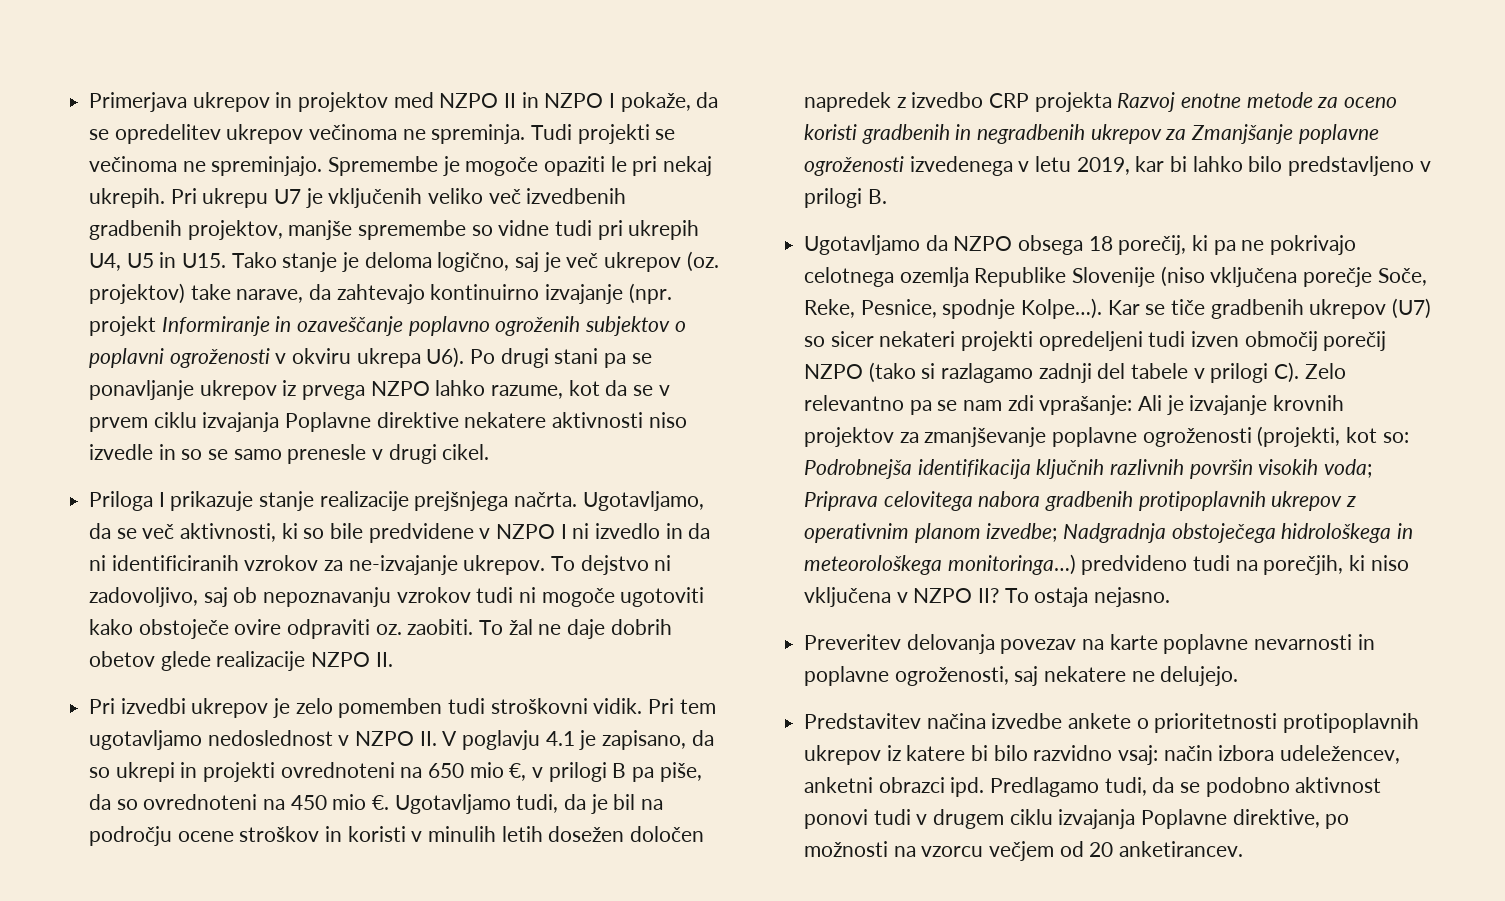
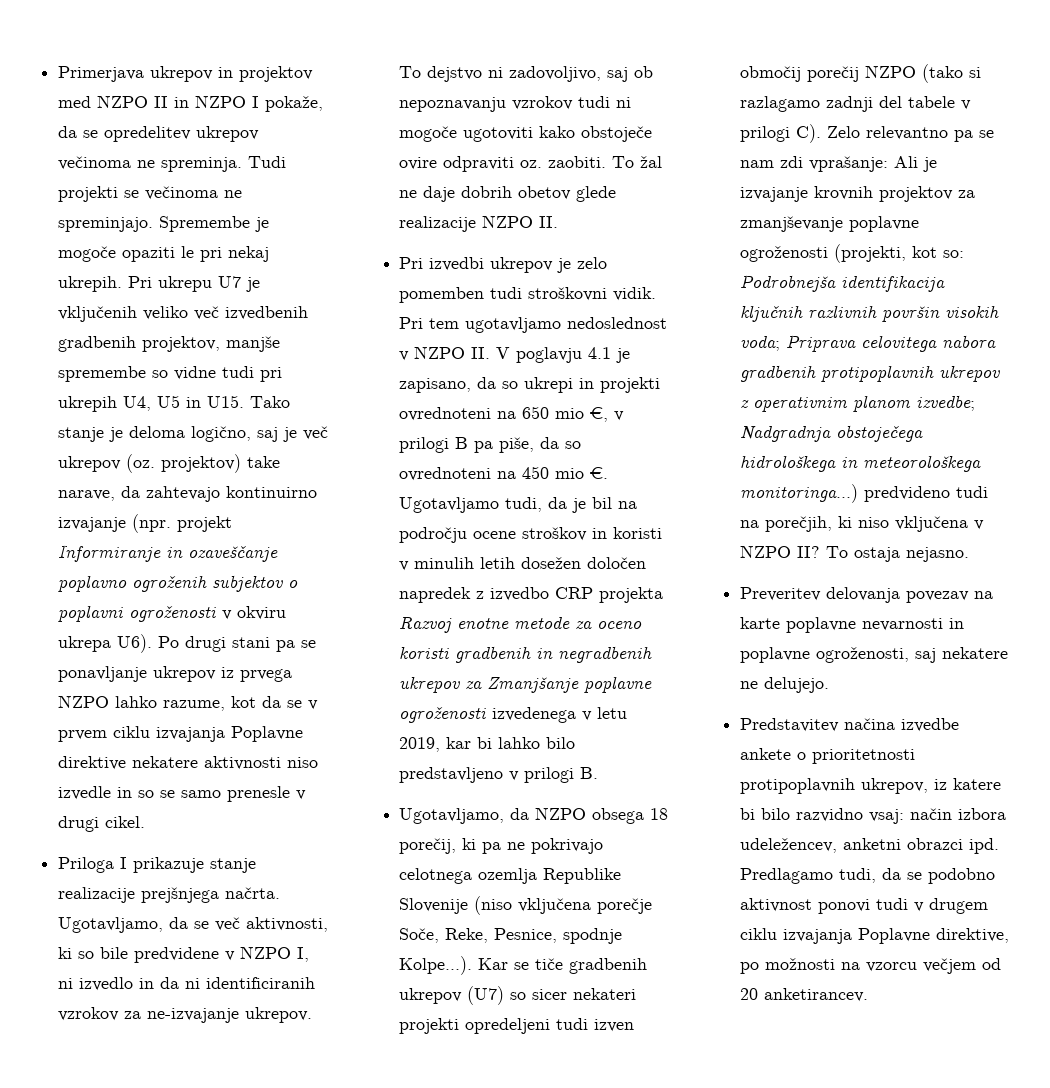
- Ugotavljamo, da se več aktivnosti, ki so bile predvidene v NZPO I ni izvedlo in da ni identificiranih vzrokov za ne-izvajanje ukrepov.
+ Ugotavljamo, da se več aktivnosti, ki so bile predvidene v NZPO I, ni izvedlo in da ni identificiranih vzrokov za ne-izvajanje ukrepov.
- Ugotavljamo da NZPO obsega 18 porečij, ki pa ne pokrivajo celotnega ozemlja Republike Slovenije (niso vključena porečje Soče, Reke, Pesnice, spodnje Kolpe…).
+ Ugotavljamo, da NZPO obsega 18 porečij, ki pa ne pokrivajo celotnega ozemlja Republike Slovenije (niso vključena porečje Soče, Reke, Pesnice, spodnje Kolpe…).
- Predstavitev načina izvedbe ankete o prioritetnosti protipoplavnih ukrepov iz katere bi bilo razvidno vsaj: način izbora udeležencev, anketni obrazci ipd.
+ Predstavitev načina izvedbe ankete o prioritetnosti protipoplavnih ukrepov, iz katere bi bilo razvidno vsaj: način izbora udeležencev, anketni obrazci ipd.

